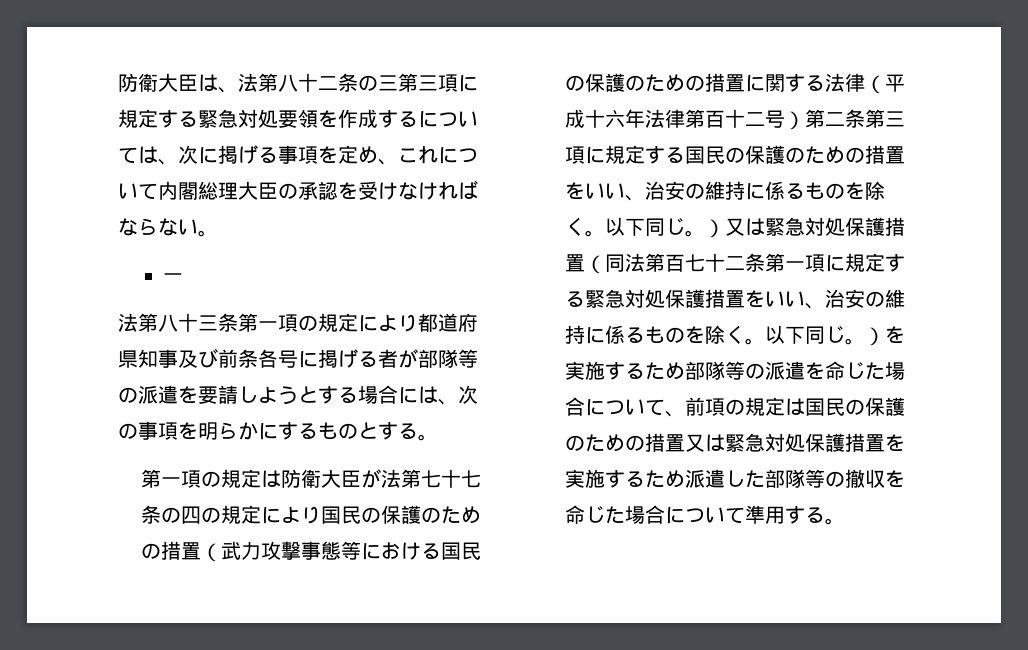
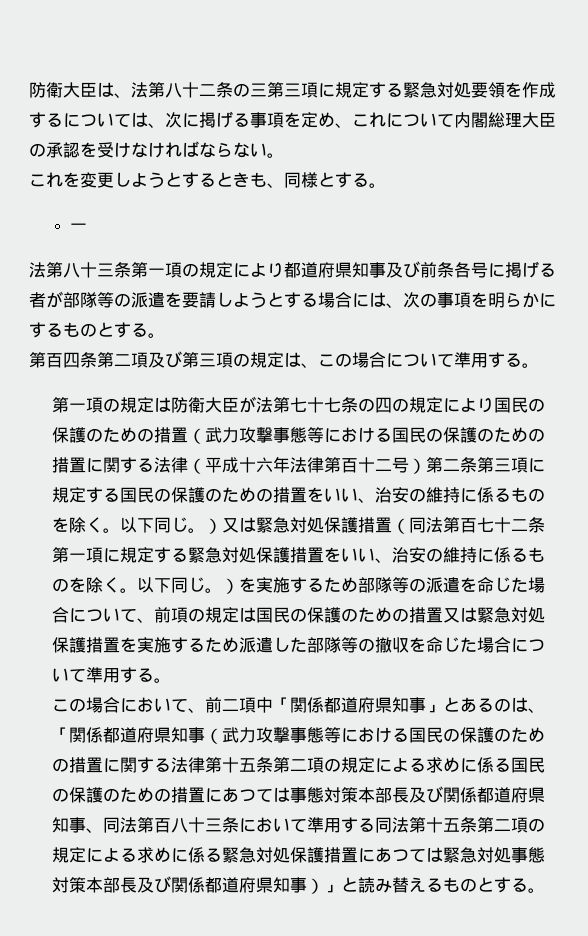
+ これを変更しようとするときも、同様とする。
+ 第百四条第二項及び第三項の規定は、この場合について準用する。
+ この場合において、前二項中「関係都道府県知事」とあるのは、「関係都道府県知事（武力攻撃事態等における国民の保護のための措置に関する法律第十五条第二項の規定による求めに係る国民の保護のための措置にあつては事態対策本部長及び関係都道府県知事、同法第百八十三条において準用する同法第十五条第二項の規定による求めに係る緊急対処保護措置にあつては緊急対処事態対策本部長及び関係都道府県知事）」と読み替えるものとする。

